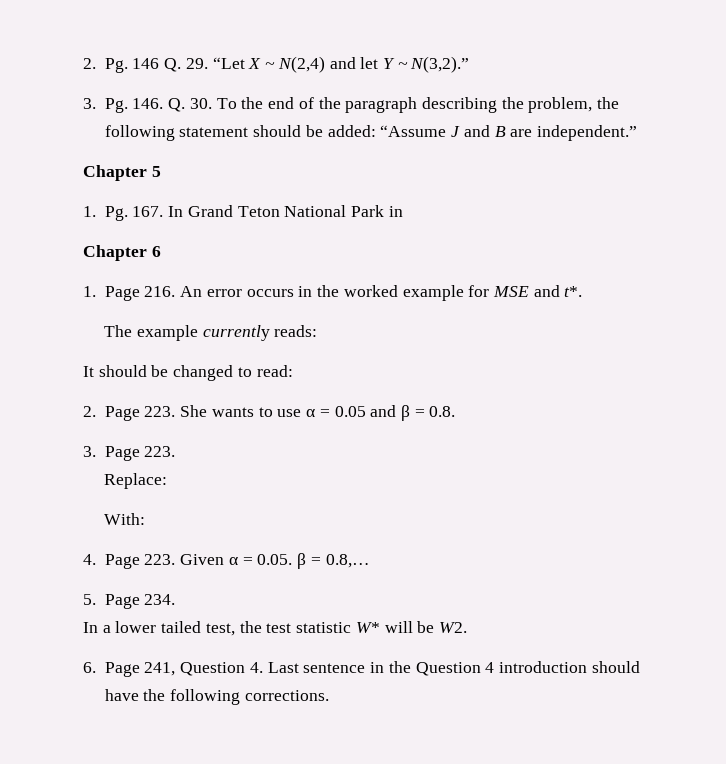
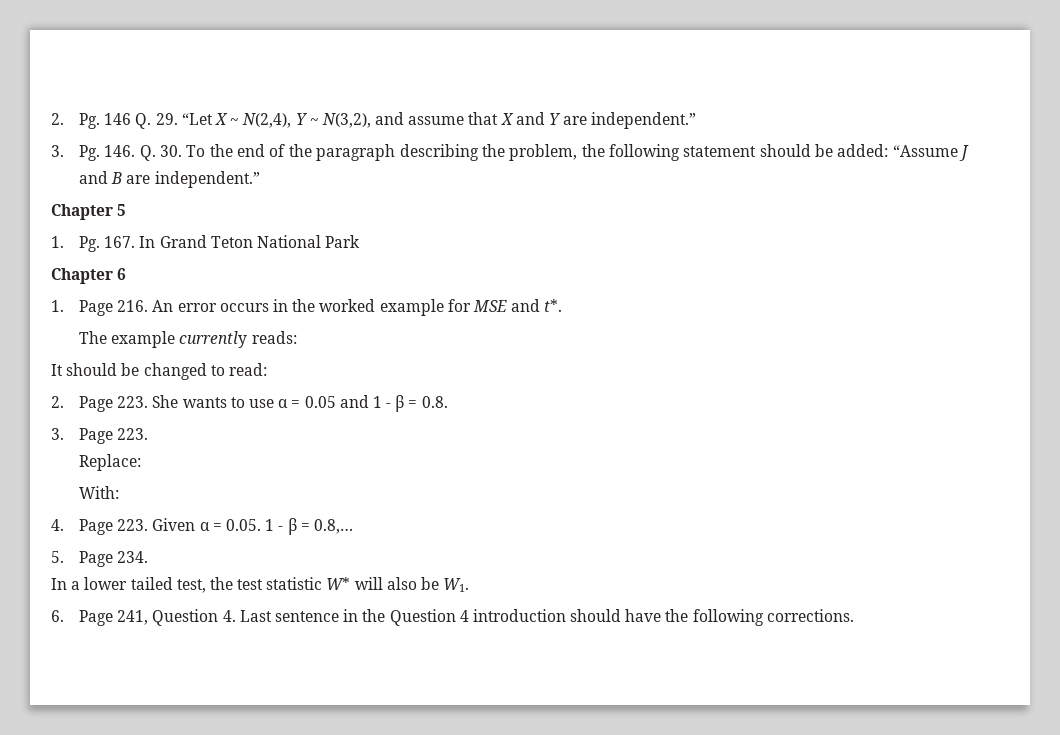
- 2. Pg. 146 Q. 29. “Let X ~ N(2,4) and let Y ~ N(3,2).”
+ 2. Pg. 146 Q. 29. “Let X ~ N(2,4), Y ~ N(3,2), and assume that X and Y are independent.”
- 1. Pg. 167. In Grand Teton National Park in
+ 1. Pg. 167. In Grand Teton National Park
- 2. Page 223. She wants to use α = 0.05 and β = 0.8.
+ 2. Page 223. She wants to use α = 0.05 and 1 - β = 0.8.
- 4. Page 223. Given α = 0.05. β = 0.8,…
+ 4. Page 223. Given α = 0.05. 1 - β = 0.8,…
- In a lower tailed test, the test statistic W* will be W2.
+ In a lower tailed test, the test statistic W* will also be W1.

